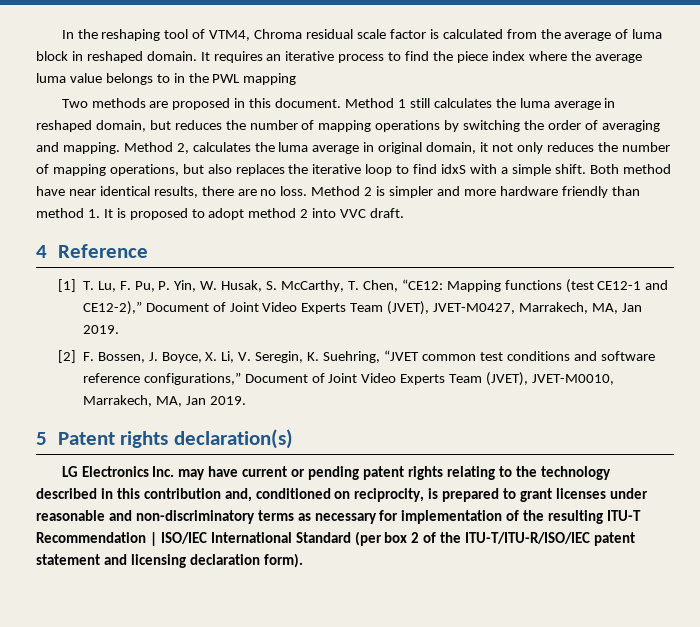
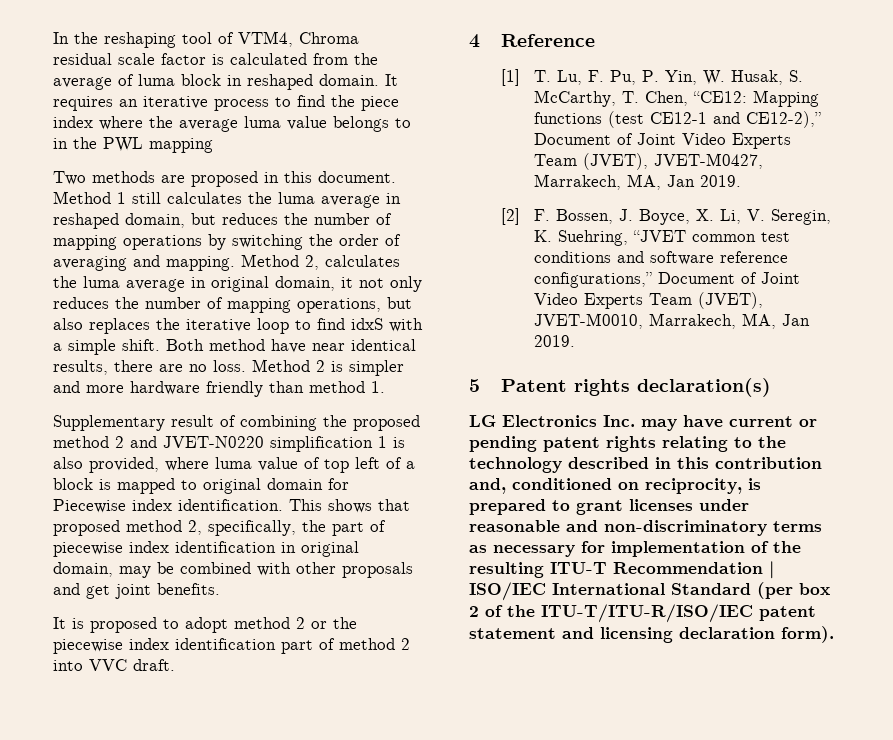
- Method 2 is simpler and more hardware friendly than method 1. It is proposed to adopt method 2 into VVC draft.
+ Method 2 is simpler and more hardware friendly than method 1.
+ Supplementary result of combining the proposed method 2 and JVET-N0220 simplification 1 is also provided, where luma value of top left of a block is mapped to original domain for Piecewise index identification. This shows that proposed method 2, specifically, the part of piecewise index identification in original domain, may be combined with other proposals and get joint benefits.
+ It is proposed to adopt method 2 or the piecewise index identification part of method 2 into VVC draft.

